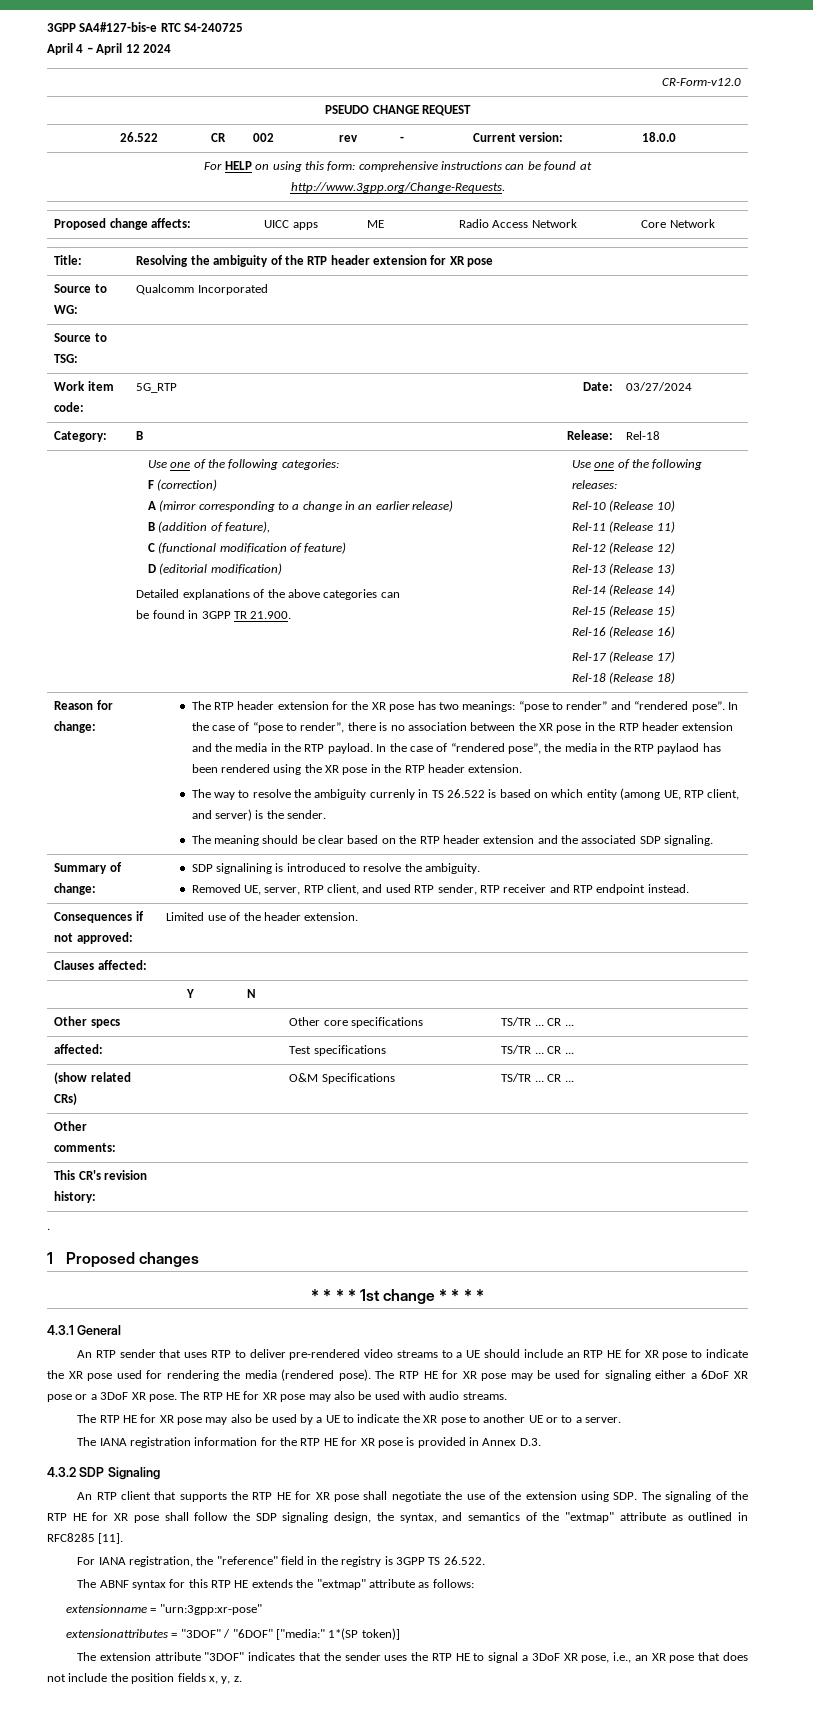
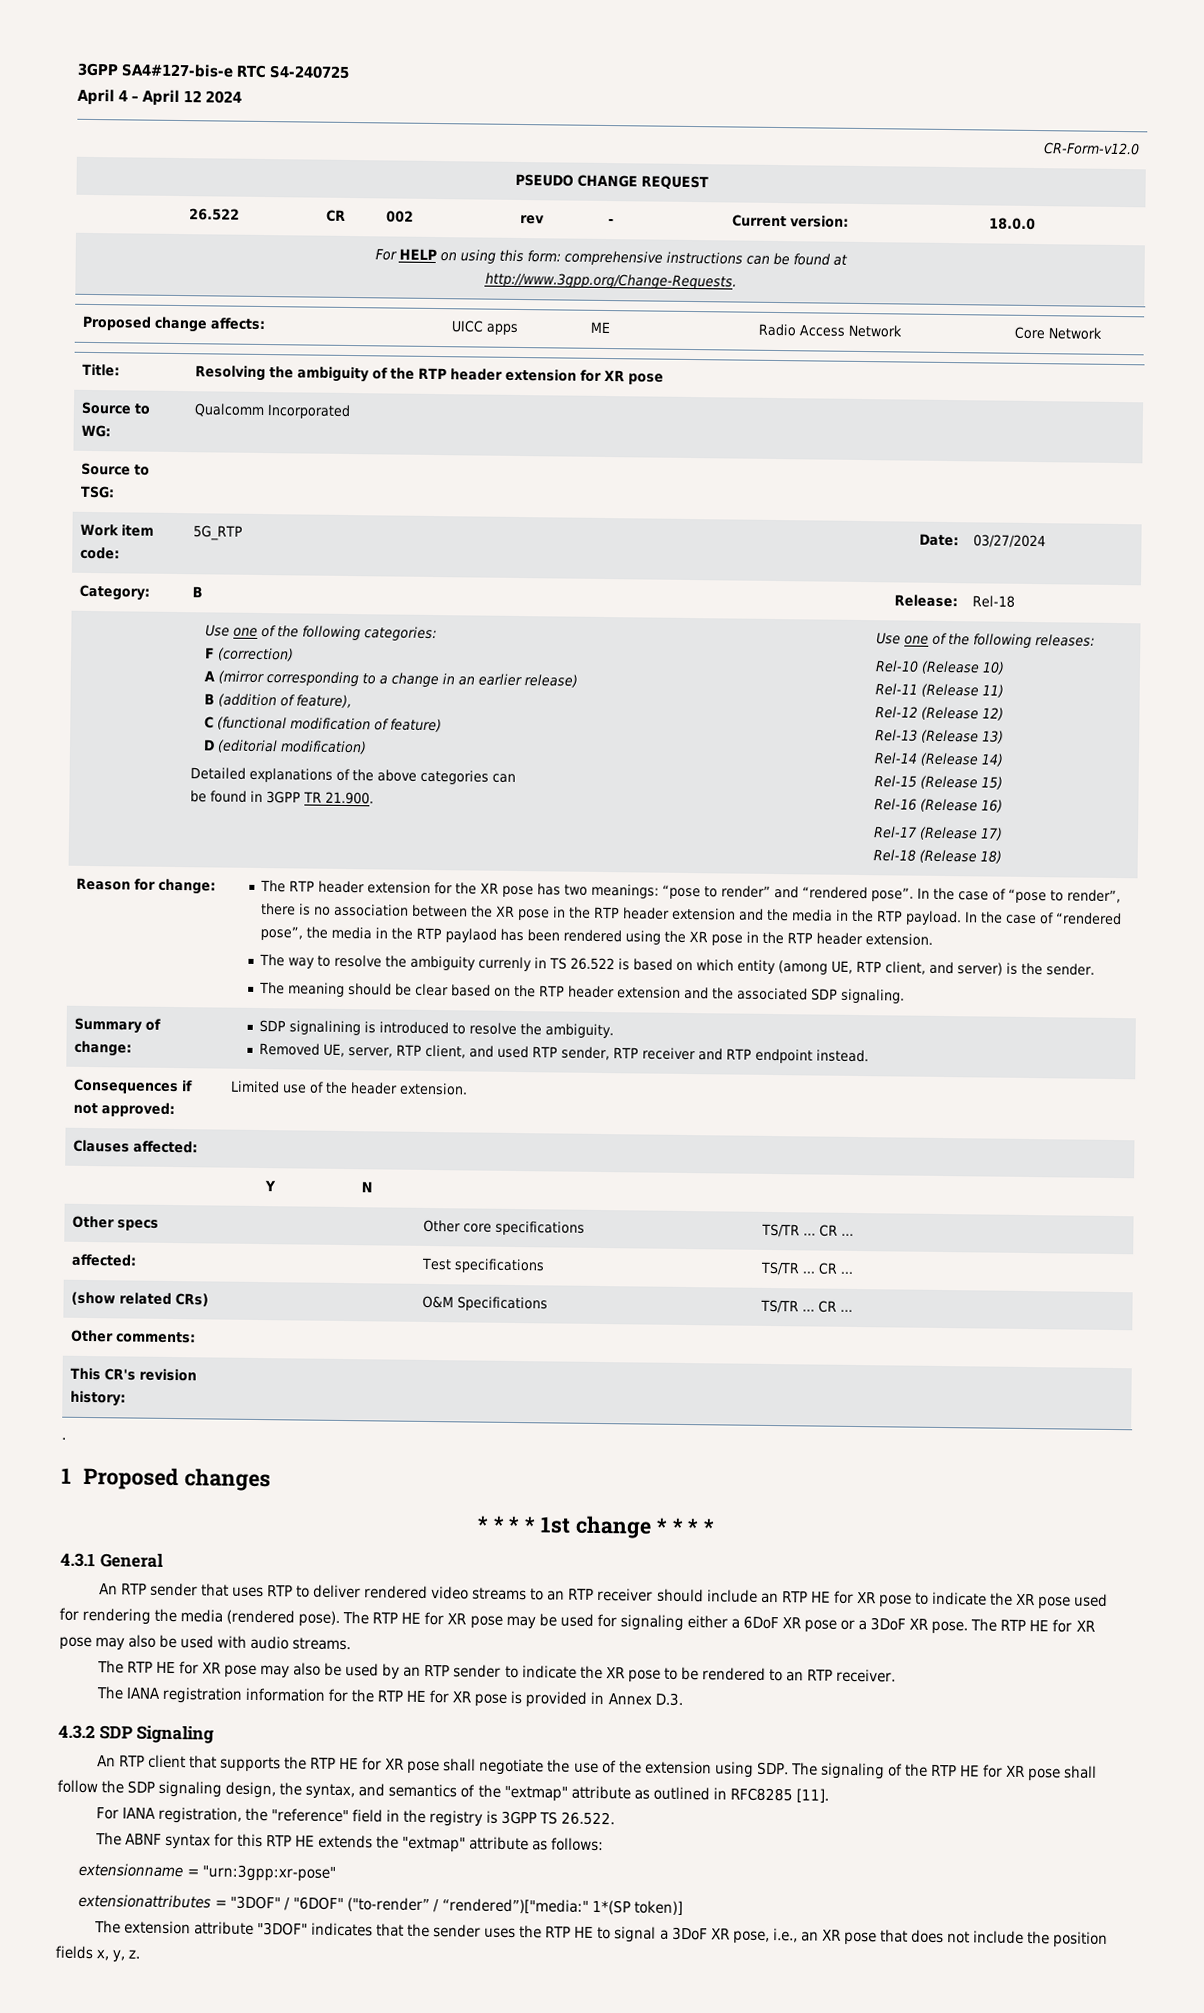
- An RTP sender that uses RTP to deliver pre-rendered video streams to a UE should include an RTP HE for XR pose to indicate the XR pose used for rendering the media (rendered pose).
+ An RTP sender that uses RTP to deliver rendered video streams to an RTP receiver should include an RTP HE for XR pose to indicate the XR pose used for rendering the media (rendered pose).
- The RTP HE for XR pose may also be used by a UE to indicate the XR pose to another UE or to a server.
+ The RTP HE for XR pose may also be used by an RTP sender to indicate the XR pose to be rendered to an RTP receiver.
- extensionattributes = "3DOF" / "6DOF" ["media:" 1*(SP token)]
+ extensionattributes = "3DOF" / "6DOF" ("to-render” / “rendered”)["media:" 1*(SP token)]

